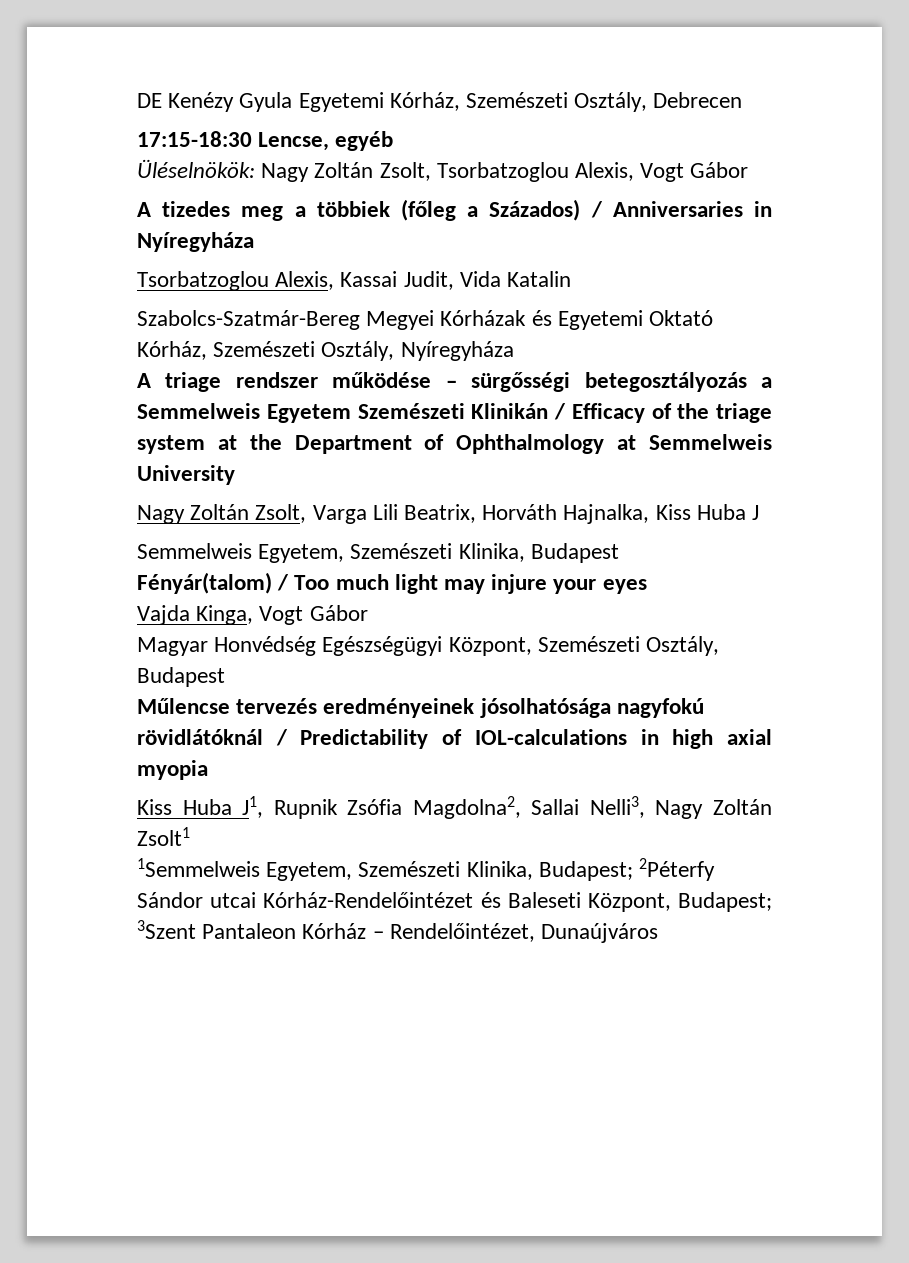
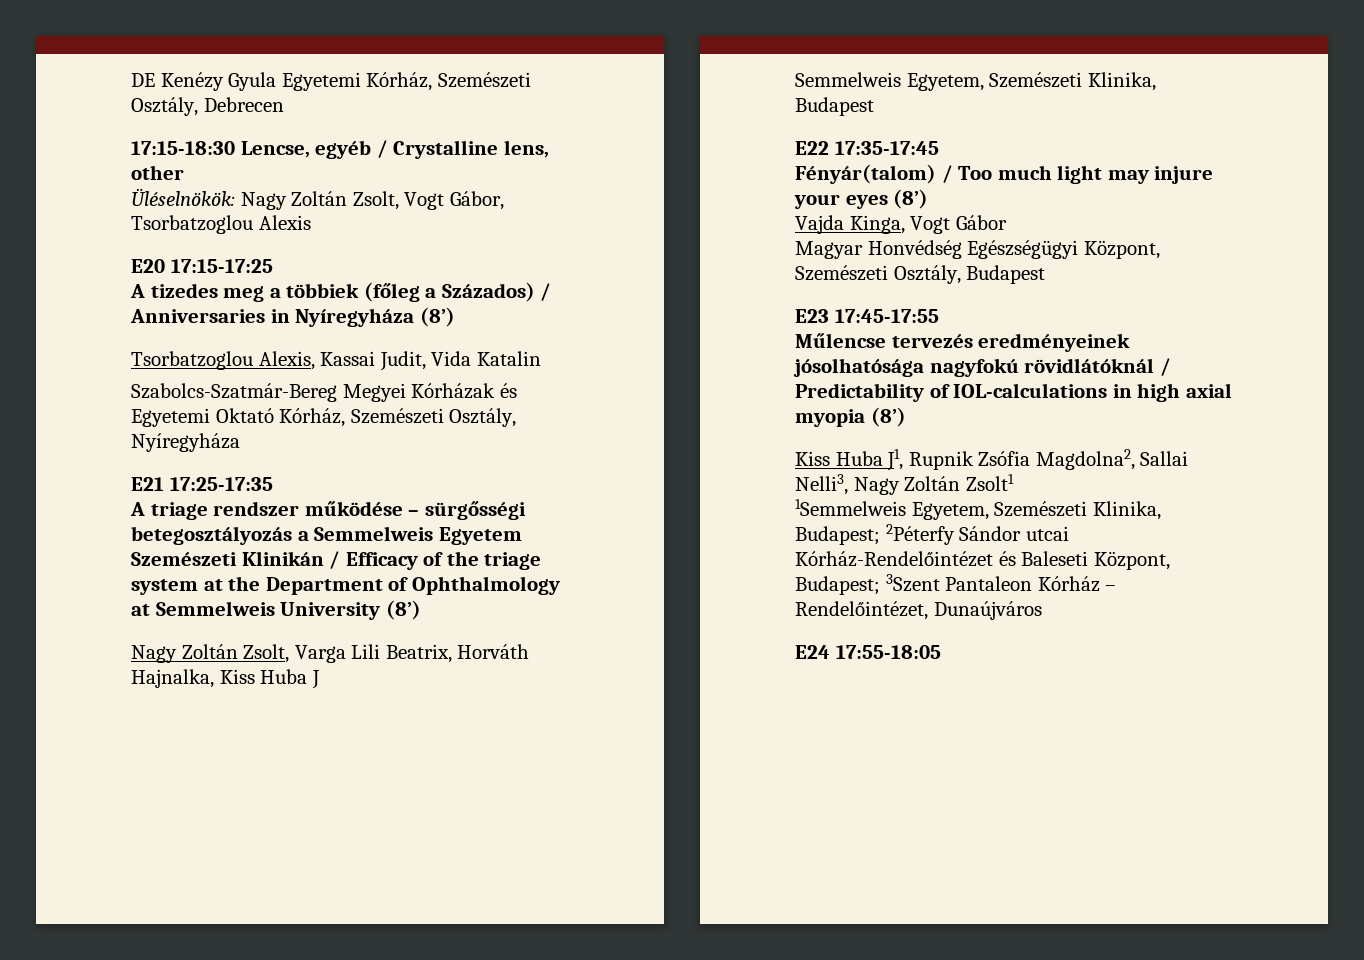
- 17:15-18:30 Lencse, egyéb
+ 17:15-18:30 Lencse, egyéb / Crystalline lens, other
- Üléselnökök: Nagy Zoltán Zsolt, Tsorbatzoglou Alexis, Vogt Gábor
+ Üléselnökök: Nagy Zoltán Zsolt, Vogt Gábor, Tsorbatzoglou Alexis
+ E20 17:15-17:25
- A tizedes meg a többiek (főleg a Százados) / Anniversaries in Nyíregyháza
+ A tizedes meg a többiek (főleg a Százados) / Anniversaries in Nyíregyháza (8’)
+ E21 17:25-17:35
- A triage rendszer működése – sürgősségi betegosztályozás a Semmelweis Egyetem Szemészeti Klinikán / Efficacy of the triage system at the Department of Ophthalmology at Semmelweis University
+ A triage rendszer működése – sürgősségi betegosztályozás a Semmelweis Egyetem Szemészeti Klinikán / Efficacy of the triage system at the Department of Ophthalmology at Semmelweis University (8’)
+ E22 17:35-17:45
- Fényár(talom) / Too much light may injure your eyes
+ Fényár(talom) / Too much light may injure your eyes (8’)
+ E23 17:45-17:55
- Műlencse tervezés eredményeinek jósolhatósága nagyfokú rövidlátóknál / Predictability of IOL-calculations in high axial myopia
+ Műlencse tervezés eredményeinek jósolhatósága nagyfokú rövidlátóknál / Predictability of IOL-calculations in high axial myopia (8’)
+ E24 17:55-18:05

